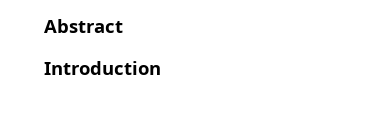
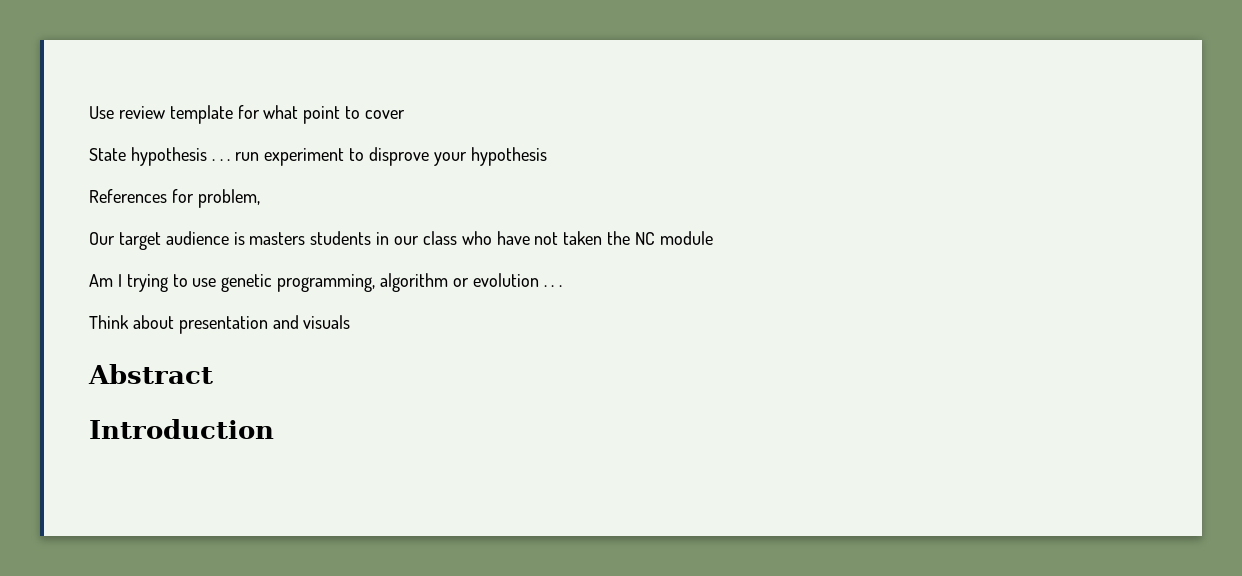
+ Use review template for what point to cover
+ State hypothesis . . . run experiment to disprove your hypothesis
+ References for problem,
+ Our target audience is masters students in our class who have not taken the NC module
+ Am I trying to use genetic programming, algorithm or evolution . . .
+ Think about presentation and visuals

